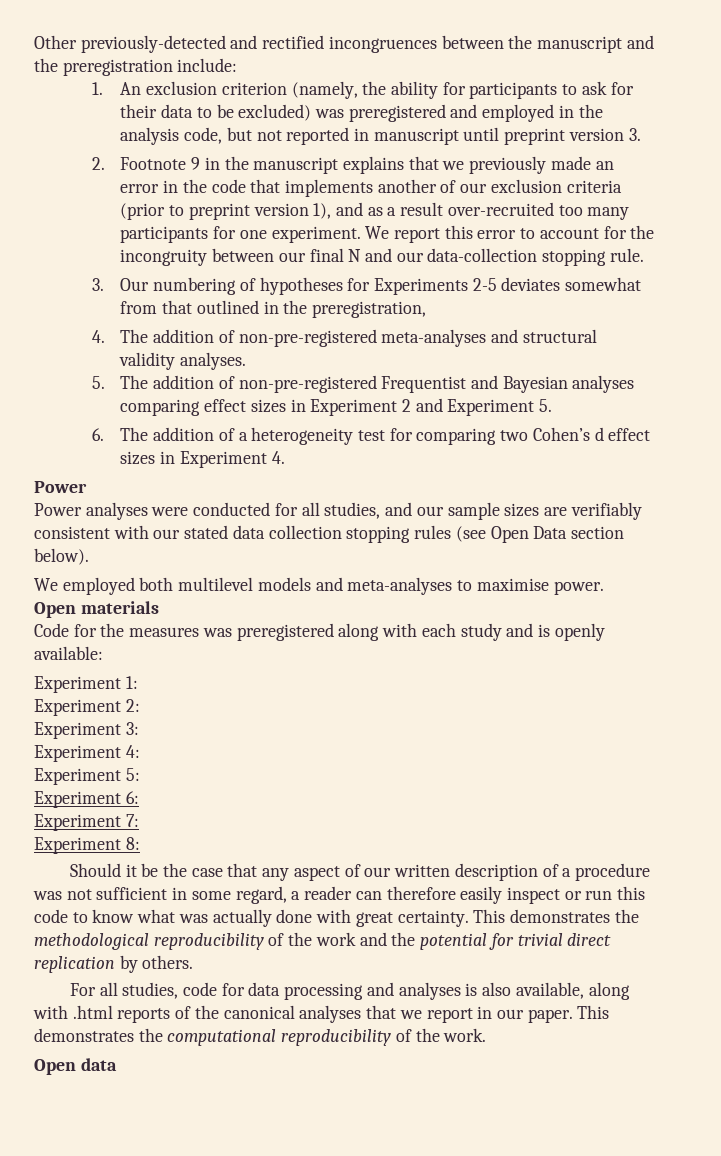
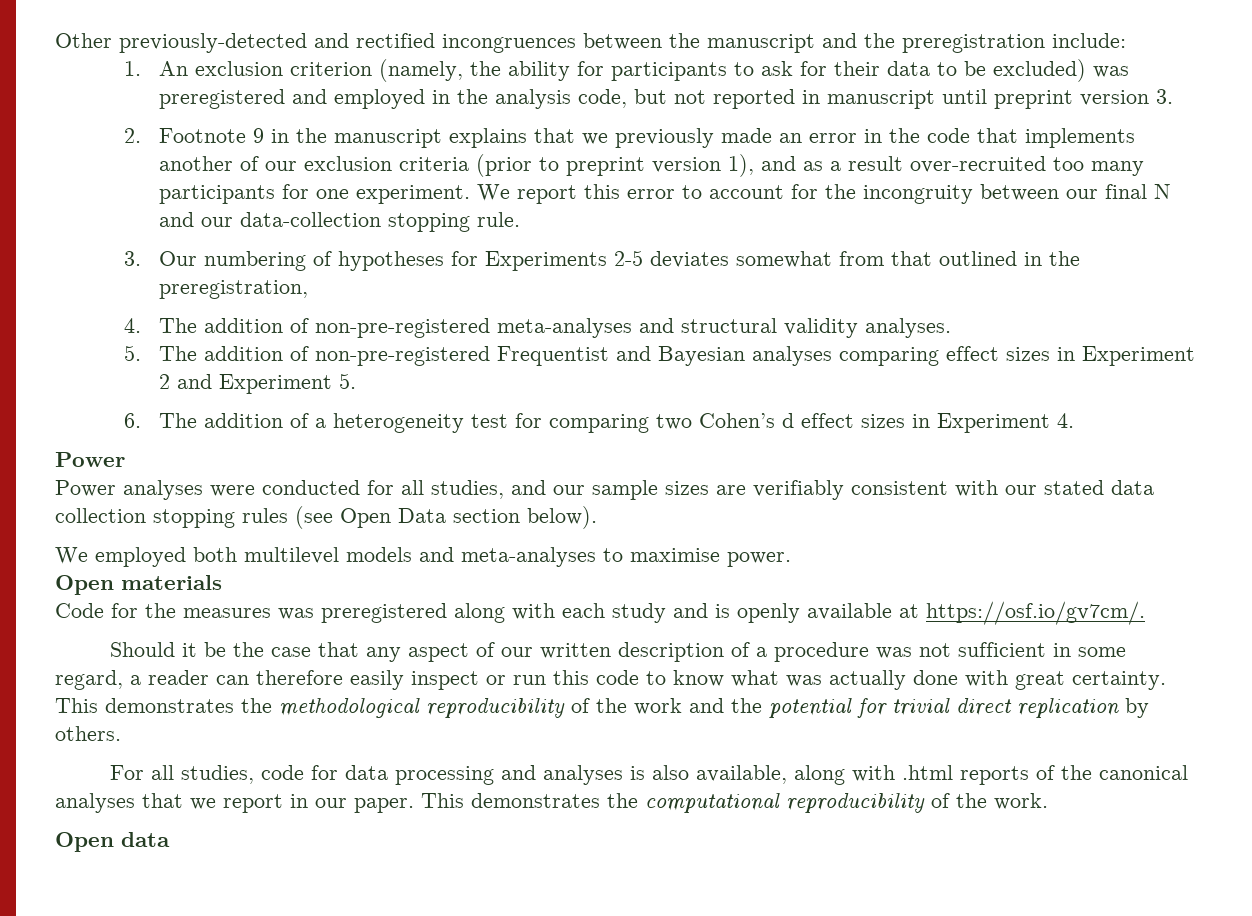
- Code for the measures was preregistered along with each study and is openly available:
- Experiment 1:
- Experiment 2:
- Experiment 3:
- Experiment 4:
- Experiment 5:
- Experiment 6:
- Experiment 7:
- Experiment 8:
+ Code for the measures was preregistered along with each study and is openly available at https://osf.io/gv7cm/.

